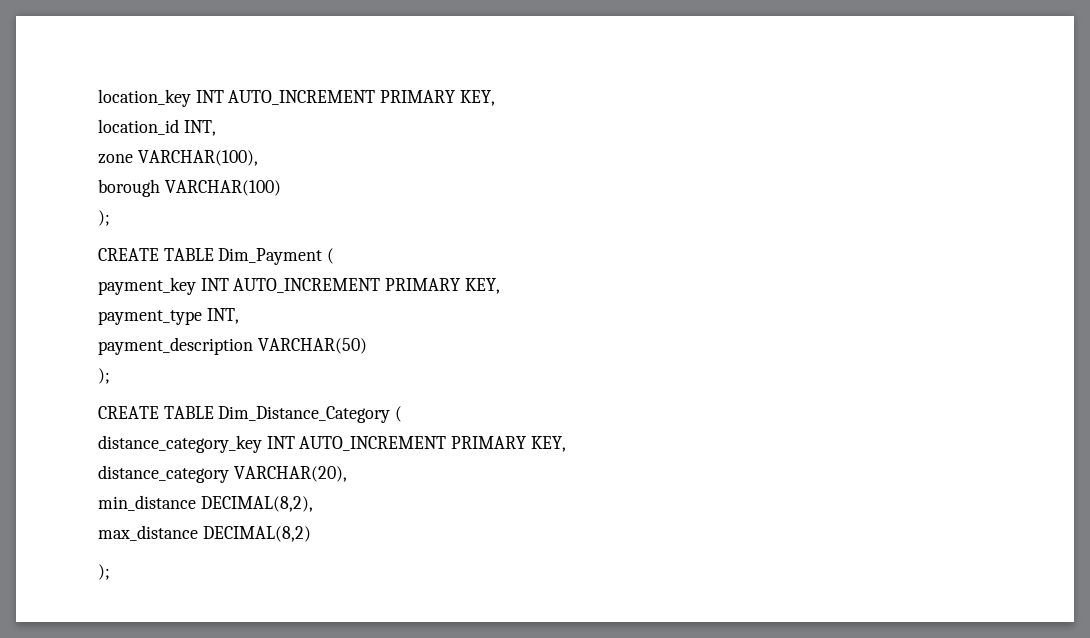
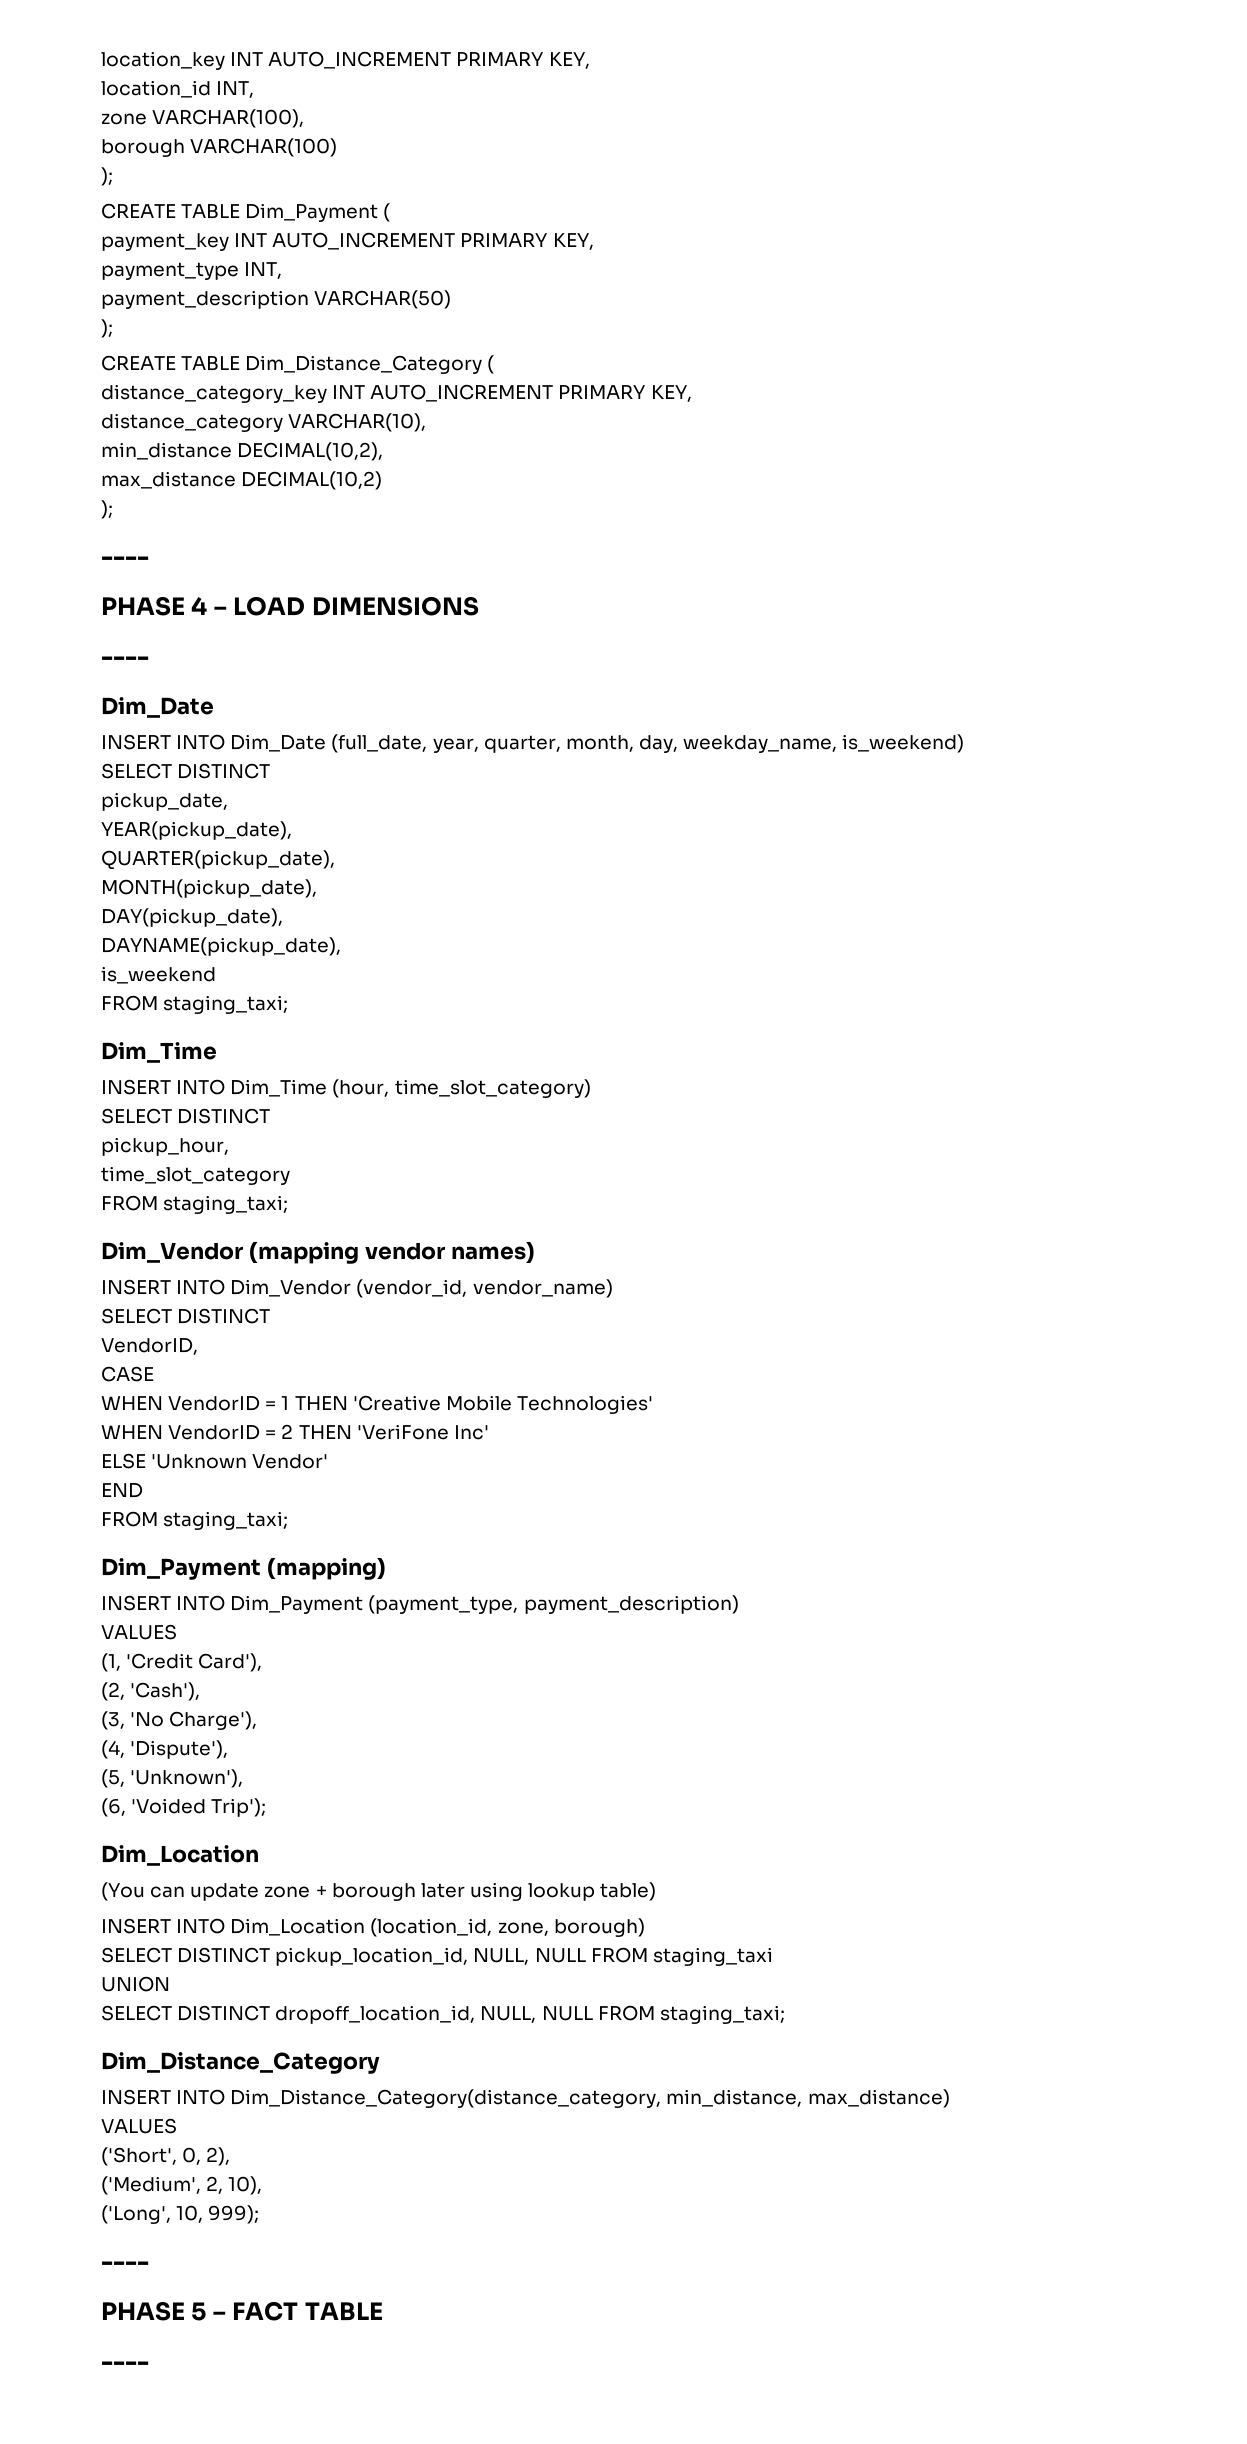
- distance_category VARCHAR(20),
+ distance_category VARCHAR(10),
- min_distance DECIMAL(8,2),
+ min_distance DECIMAL(10,2),
- max_distance DECIMAL(8,2)
+ max_distance DECIMAL(10,2)
  );
+ ----
+ PHASE 4 – LOAD DIMENSIONS
+ ----
+ Dim_Date
+ INSERT INTO Dim_Date (full_date, year, quarter, month, day, weekday_name, is_weekend)
+ SELECT DISTINCT
+ pickup_date,
+ YEAR(pickup_date),
+ QUARTER(pickup_date),
+ MONTH(pickup_date),
+ DAY(pickup_date),
+ DAYNAME(pickup_date),
+ is_weekend
+ FROM staging_taxi;
+ Dim_Time
+ INSERT INTO Dim_Time (hour, time_slot_category)
+ SELECT DISTINCT
+ pickup_hour,
+ time_slot_category
+ FROM staging_taxi;
+ Dim_Vendor (mapping vendor names)
+ INSERT INTO Dim_Vendor (vendor_id, vendor_name)
+ SELECT DISTINCT
+ VendorID,
+ CASE
+ WHEN VendorID = 1 THEN 'Creative Mobile Technologies'
+ WHEN VendorID = 2 THEN 'VeriFone Inc'
+ ELSE 'Unknown Vendor'
+ END
+ FROM staging_taxi;
+ Dim_Payment (mapping)
+ INSERT INTO Dim_Payment (payment_type, payment_description)
+ VALUES
+ (1, 'Credit Card'),
+ (2, 'Cash'),
+ (3, 'No Charge'),
+ (4, 'Dispute'),
+ (5, 'Unknown'),
+ (6, 'Voided Trip');
+ Dim_Location
+ (You can update zone + borough later using lookup table)
+ INSERT INTO Dim_Location (location_id, zone, borough)
+ SELECT DISTINCT pickup_location_id, NULL, NULL FROM staging_taxi
+ UNION
+ SELECT DISTINCT dropoff_location_id, NULL, NULL FROM staging_taxi;
+ Dim_Distance_Category
+ INSERT INTO Dim_Distance_Category(distance_category, min_distance, max_distance)
+ VALUES
+ ('Short', 0, 2),
+ ('Medium', 2, 10),
+ ('Long', 10, 999);
+ ----
+ PHASE 5 – FACT TABLE
+ ----

